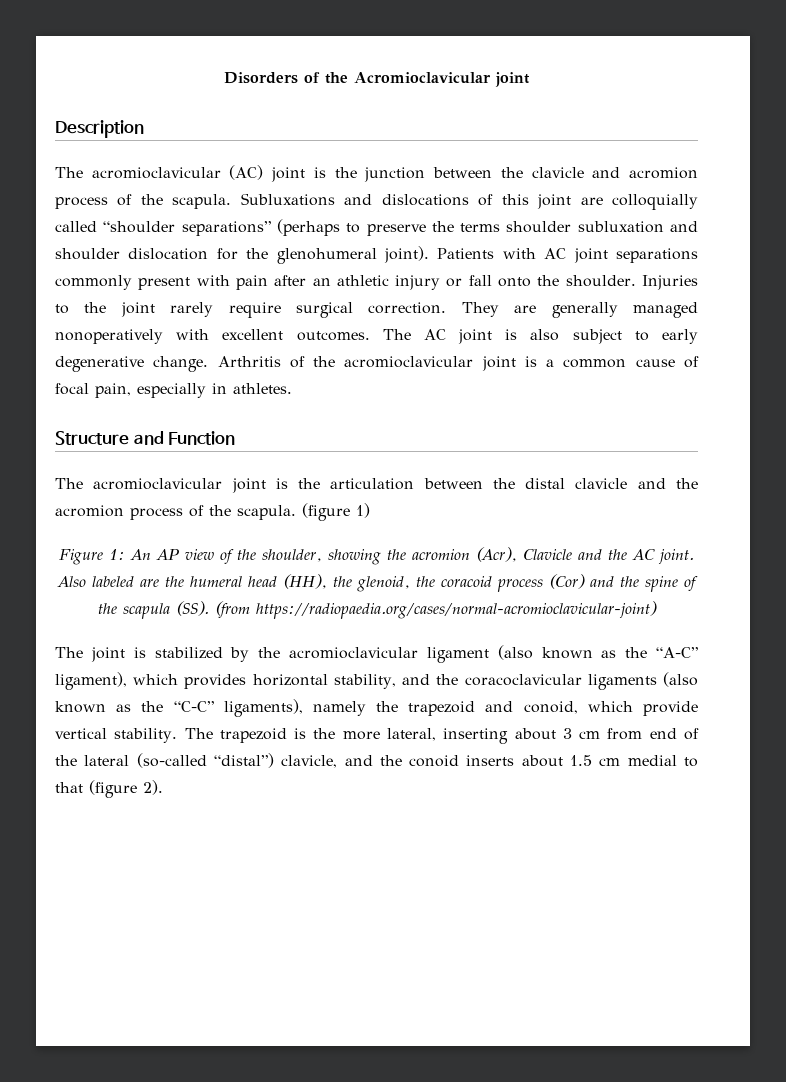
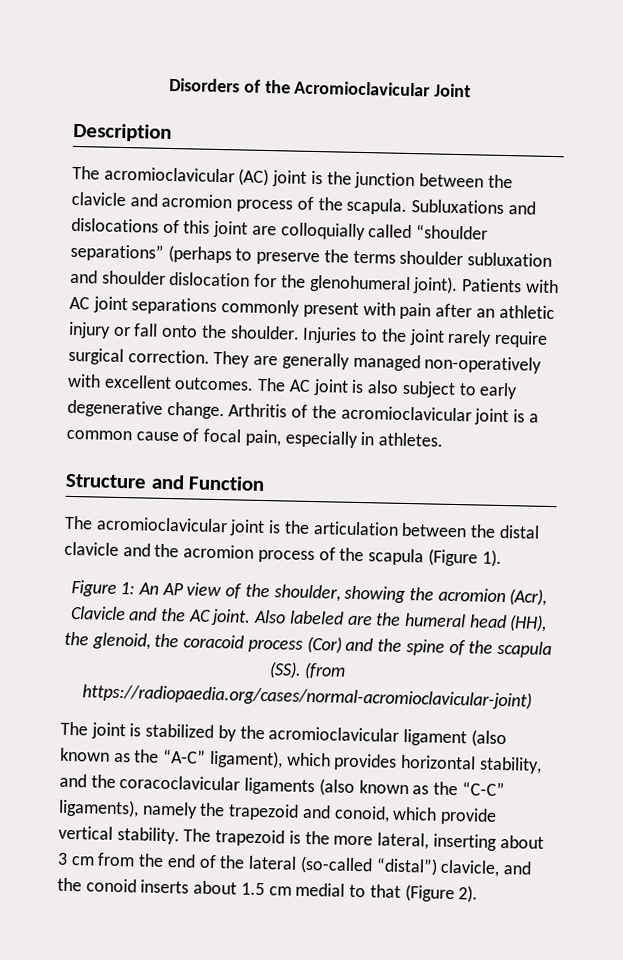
- Disorders of the Acromioclavicular joint
+ Disorders of the Acromioclavicular Joint
- They are generally managed nonoperatively with excellent outcomes.
+ They are generally managed non-operatively with excellent outcomes.
- The acromioclavicular joint is the articulation between the distal clavicle and the acromion process of the scapula. (figure 1)
+ The acromioclavicular joint is the articulation between the distal clavicle and the acromion process of the scapula (Figure 1).
- The trapezoid is the more lateral, inserting about 3 cm from end of the lateral (so-called “distal”) clavicle, and the conoid inserts about 1.5 cm medial to that (figure 2).
+ The trapezoid is the more lateral, inserting about 3 cm from the end of the lateral (so-called “distal”) clavicle, and the conoid inserts about 1.5 cm medial to that (Figure 2).

